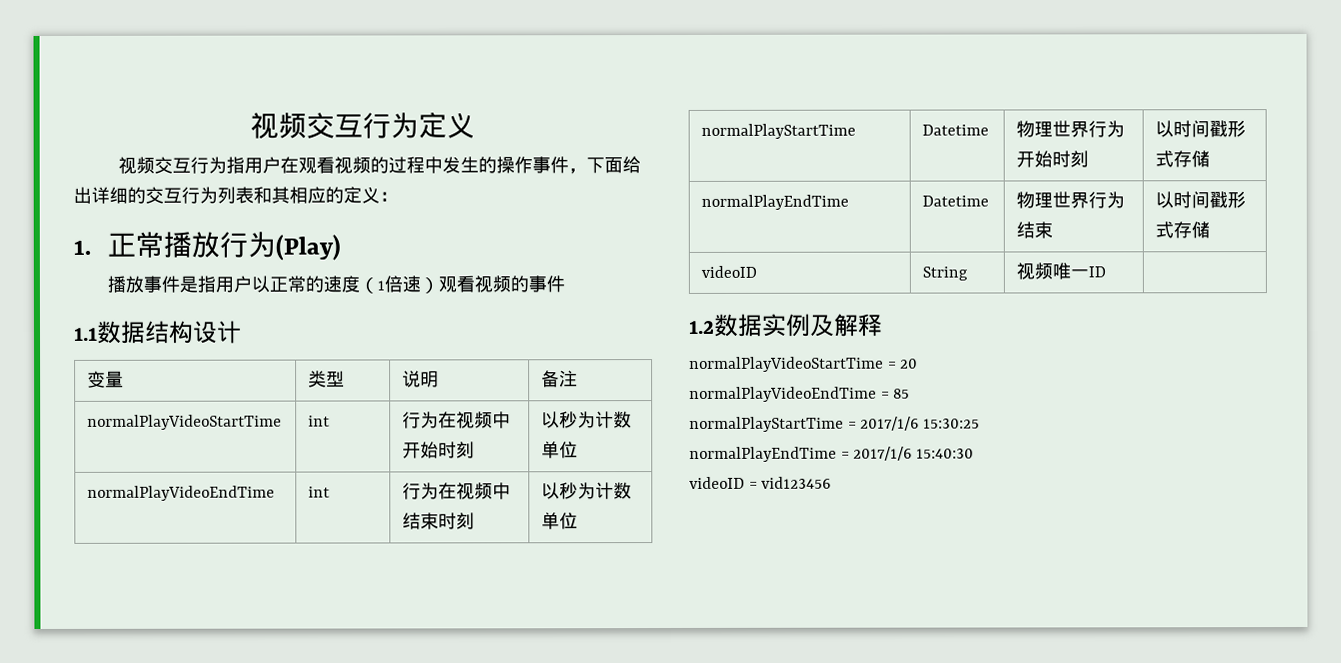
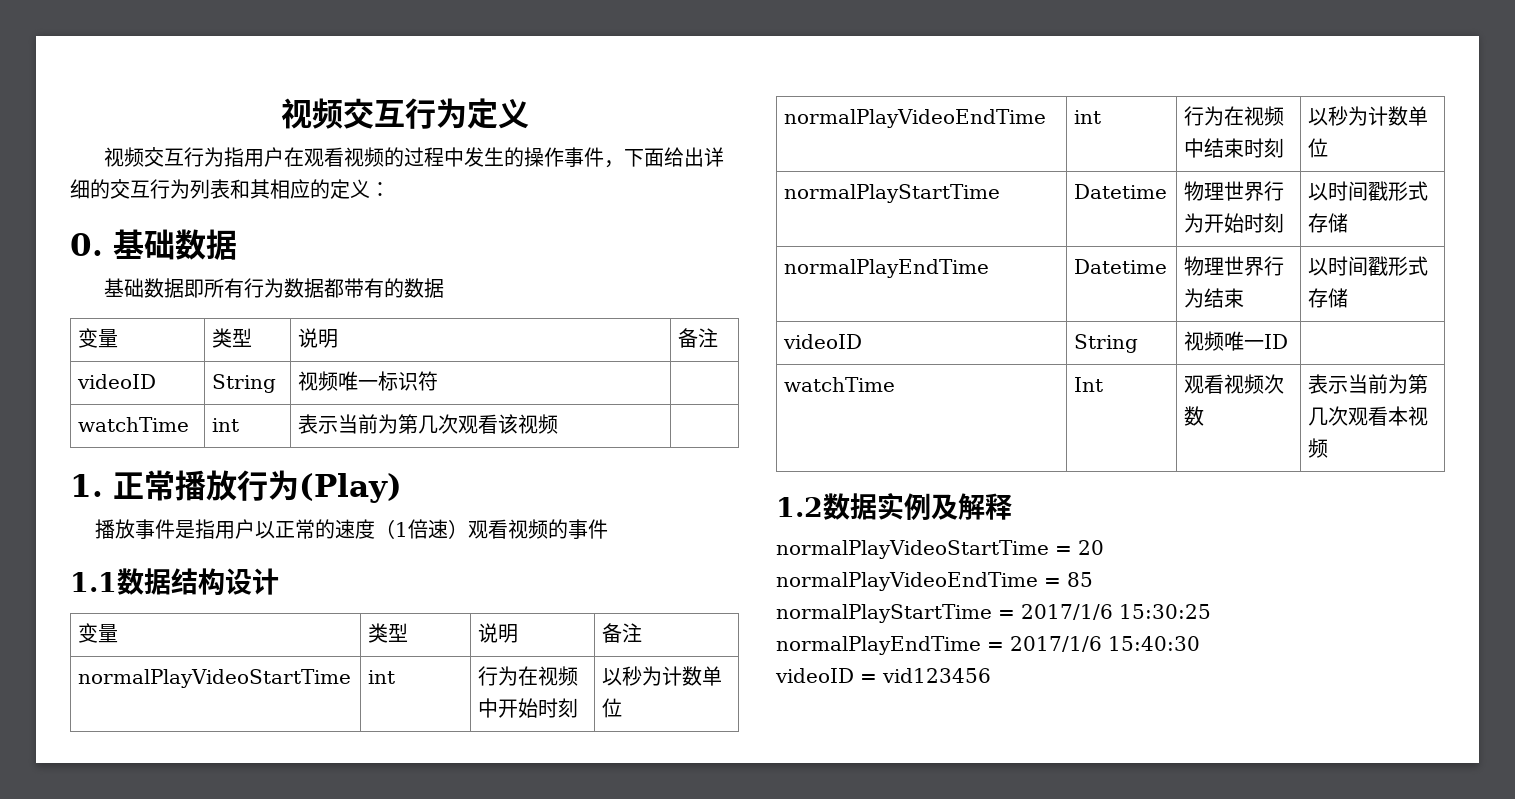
+ 0.基础数据
+ 基础数据即所有行为数据都带有的数据
+ 变量 | 类型 | 说明 | 备注
+ videoID | String | 视频唯一标识符 |
+ watchTime | int | 表示当前为第几次观看该视频 |
+ watchTime | Int | 观看视频次数 | 表示当前为第几次观看本视频

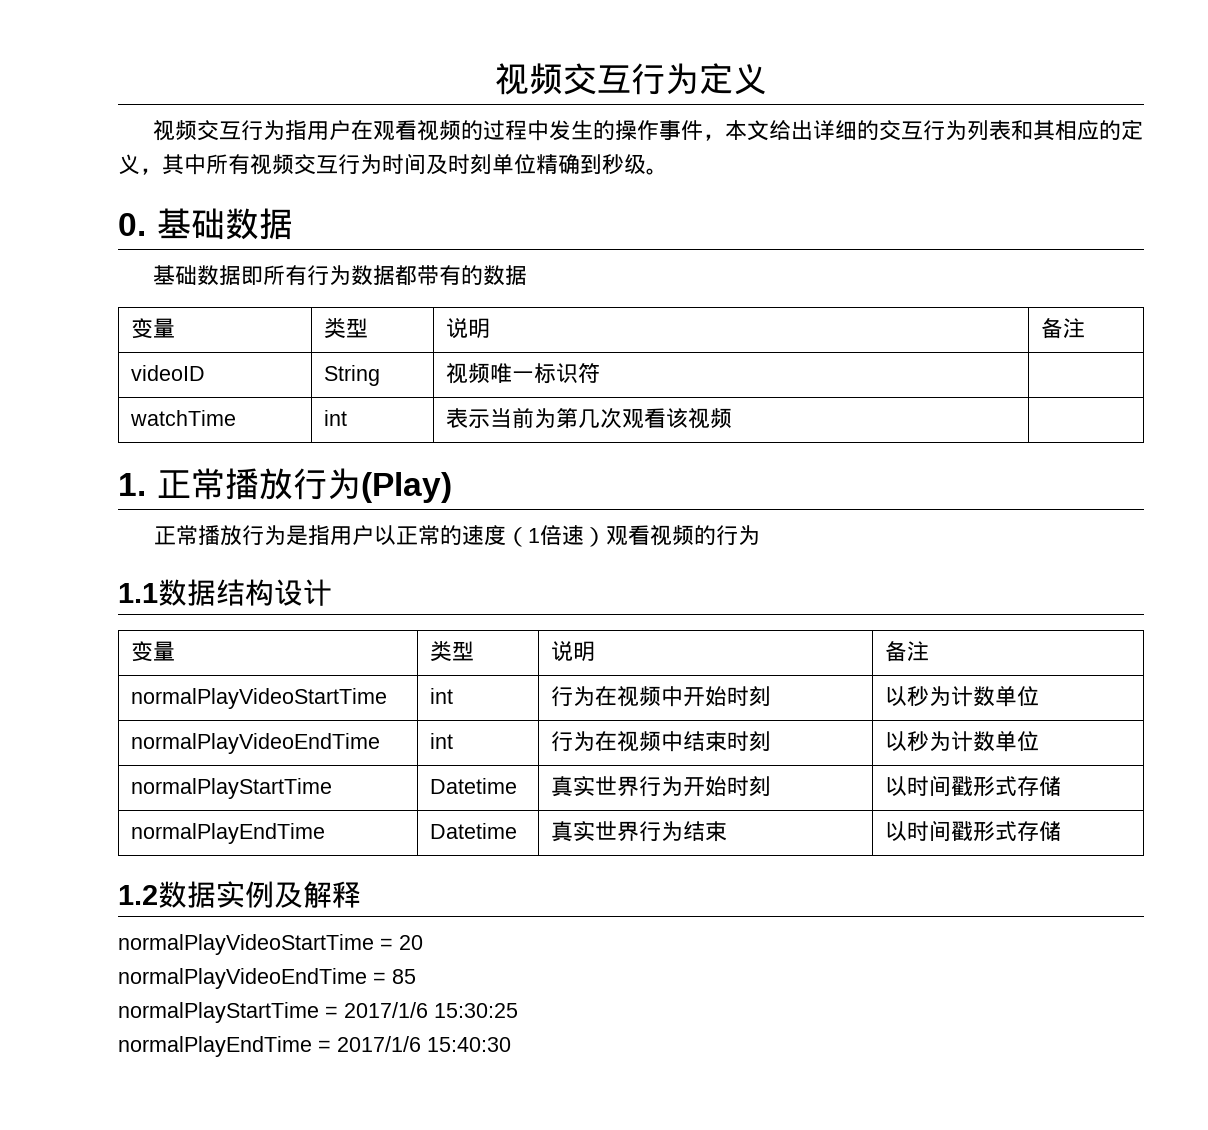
- 视频交互行为指用户在观看视频的过程中发生的操作事件，下面给出详细的交互行为列表和其相应的定义：
+ 视频交互行为指用户在观看视频的过程中发生的操作事件，本文给出详细的交互行为列表和其相应的定义，其中所有视频交互行为时间及时刻单位精确到秒级。
- 播放事件是指用户以正常的速度（1倍速）观看视频的事件
+ 正常播放行为是指用户以正常的速度（1倍速）观看视频的行为
- normalPlayStartTime | Datetime | 物理世界行为开始时刻 | 以时间戳形式存储
+ normalPlayStartTime | Datetime | 真实世界行为开始时刻 | 以时间戳形式存储
- normalPlayEndTime | Datetime | 物理世界行为结束 | 以时间戳形式存储
+ normalPlayEndTime | Datetime | 真实世界行为结束 | 以时间戳形式存储
- videoID | String | 视频唯一ID |
- watchTime | Int | 观看视频次数 | 表示当前为第几次观看本视频
- videoID = vid123456

